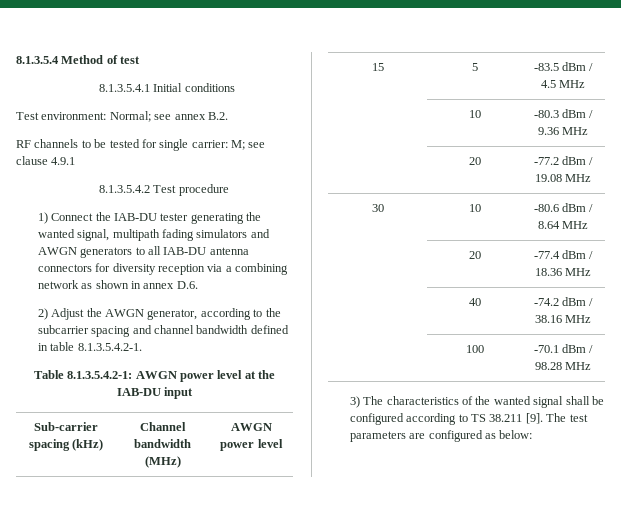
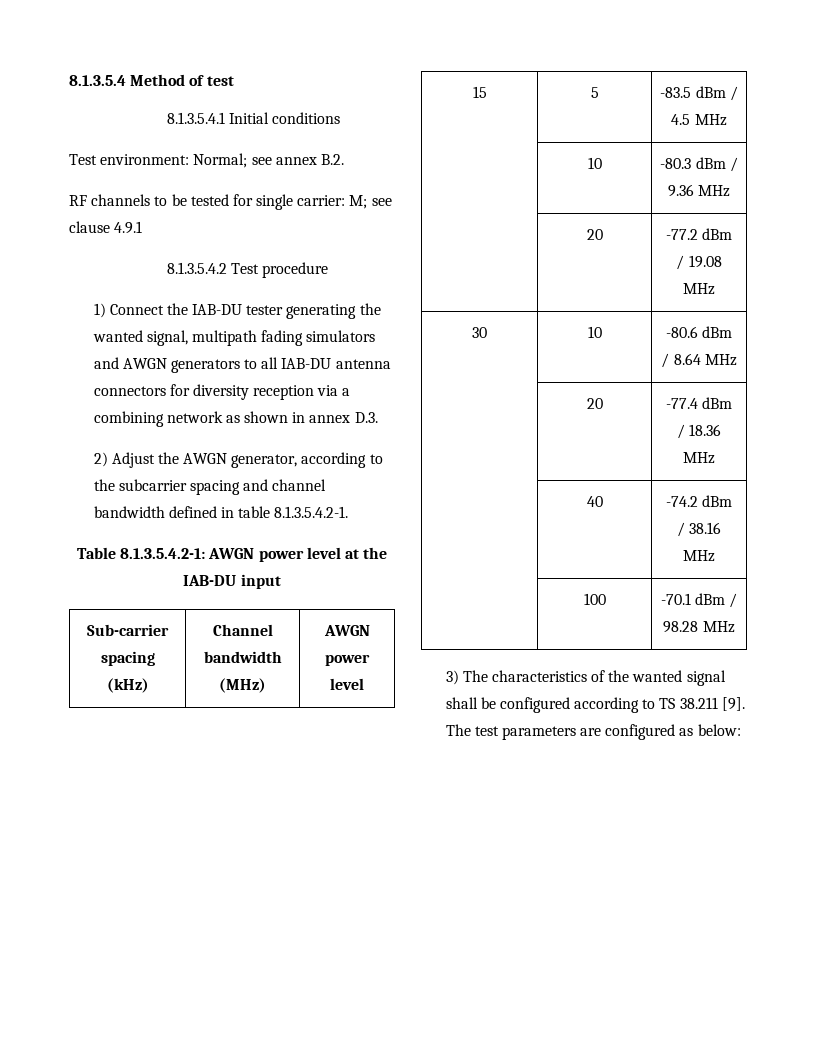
- 1) Connect the IAB-DU tester generating the wanted signal, multipath fading simulators and AWGN generators to all IAB-DU antenna connectors for diversity reception via a combining network as shown in annex D.6.
+ 1) Connect the IAB-DU tester generating the wanted signal, multipath fading simulators and AWGN generators to all IAB-DU antenna connectors for diversity reception via a combining network as shown in annex D.3.

